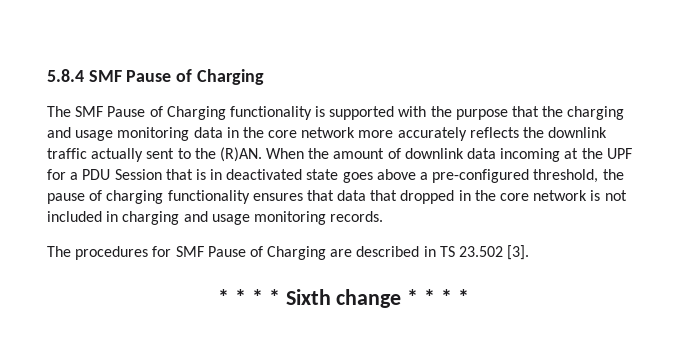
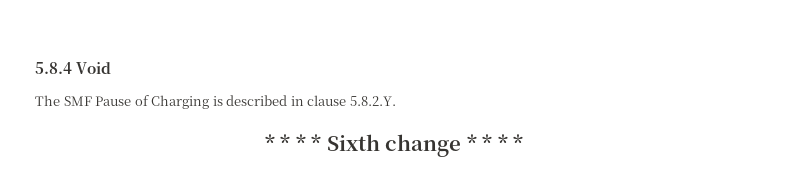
- 5.8.4 SMF Pause of Charging
+ 5.8.4 Void
- The SMF Pause of Charging functionality is supported with the purpose that the charging and usage monitoring data in the core network more accurately reflects the downlink traffic actually sent to the (R)AN. When the amount of downlink data incoming at the UPF for a PDU Session that is in deactivated state goes above a pre-configured threshold, the pause of charging functionality ensures that data that dropped in the core network is not included in charging and usage monitoring records.
- The procedures for SMF Pause of Charging are described in TS 23.502 [3].
+ The SMF Pause of Charging is described in clause 5.8.2.Y.

